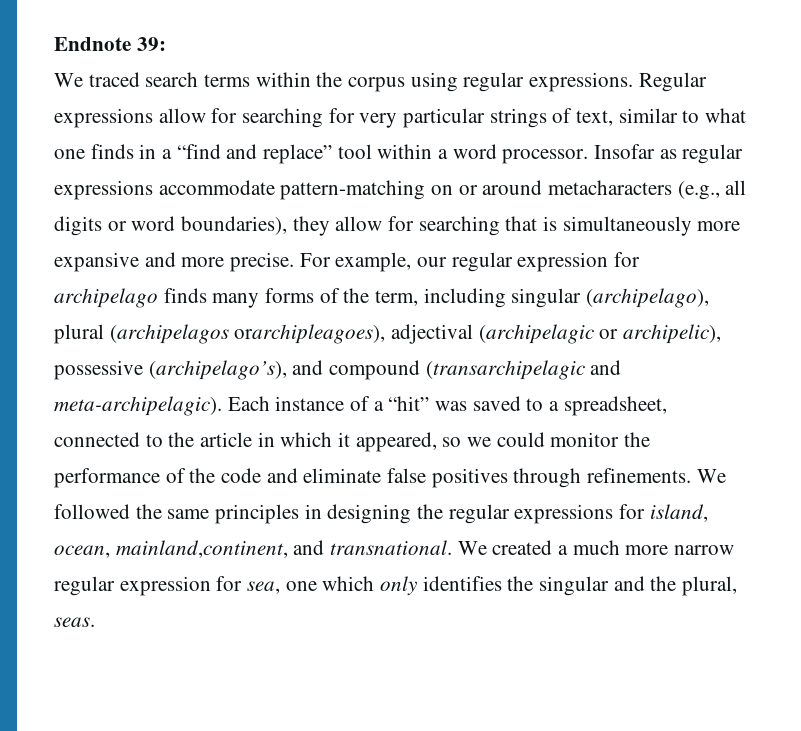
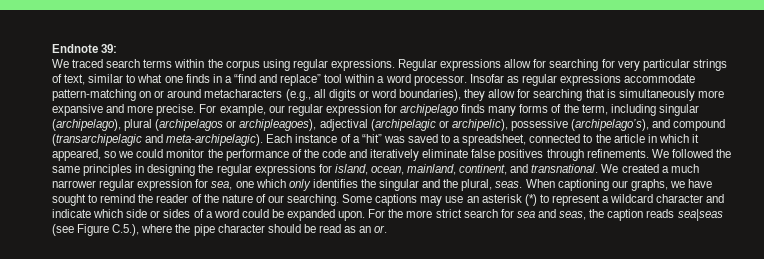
- For example, our regular expression for archipelago finds many forms of the term, including singular (archipelago), plural (archipelagos orarchipleagoes), adjectival (archipelagic or archipelic), possessive (archipelago’s), and compound (transarchipelagic and meta-archipelagic).
+ For example, our regular expression for archipelago finds many forms of the term, including singular (archipelago), plural (archipelagos or archipleagoes), adjectival (archipelagic or archipelic), possessive (archipelago’s), and compound (transarchipelagic and meta-archipelagic).
- Each instance of a “hit” was saved to a spreadsheet, connected to the article in which it appeared, so we could monitor the performance of the code and eliminate false positives through refinements.
+ Each instance of a “hit” was saved to a spreadsheet, connected to the article in which it appeared, so we could monitor the performance of the code and iteratively eliminate false positives through refinements.
- We followed the same principles in designing the regular expressions for island, ocean, mainland,continent, and transnational.
+ We followed the same principles in designing the regular expressions for island, ocean, mainland, continent, and transnational.
- We created a much more narrow regular expression for sea, one which only identifies the singular and the plural, seas.
+ We created a much narrower regular expression for sea, one which only identifies the singular and the plural, seas.
+ When captioning our graphs, we have sought to remind the reader of the nature of our searching. Some captions may use an asterisk (*) to represent a wildcard character and indicate which side or sides of a word could be expanded upon. For the more strict search for sea and seas, the caption reads sea|seas (see Figure C.5.), where the pipe character should be read as an or.

